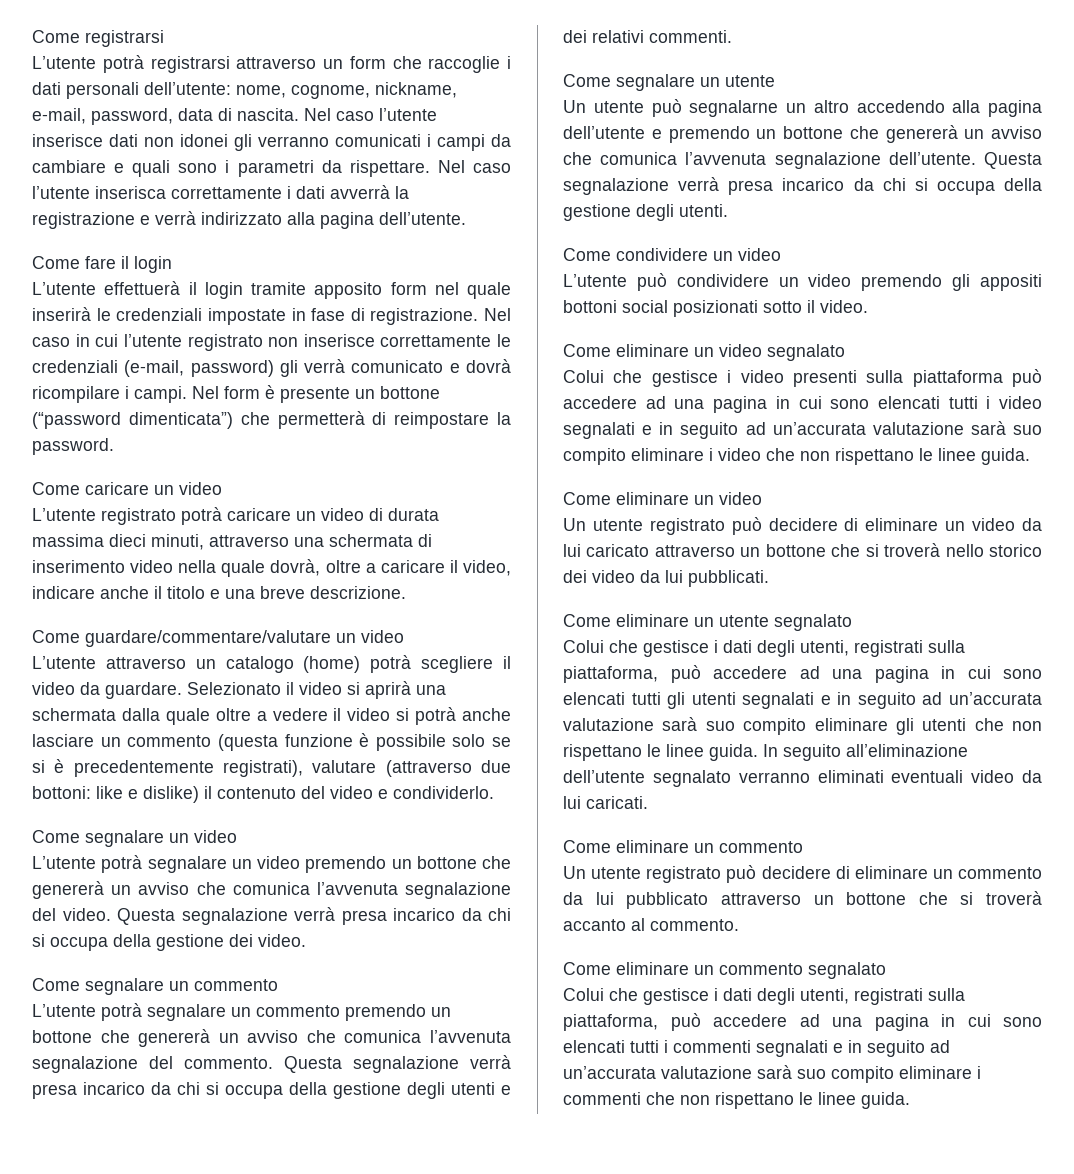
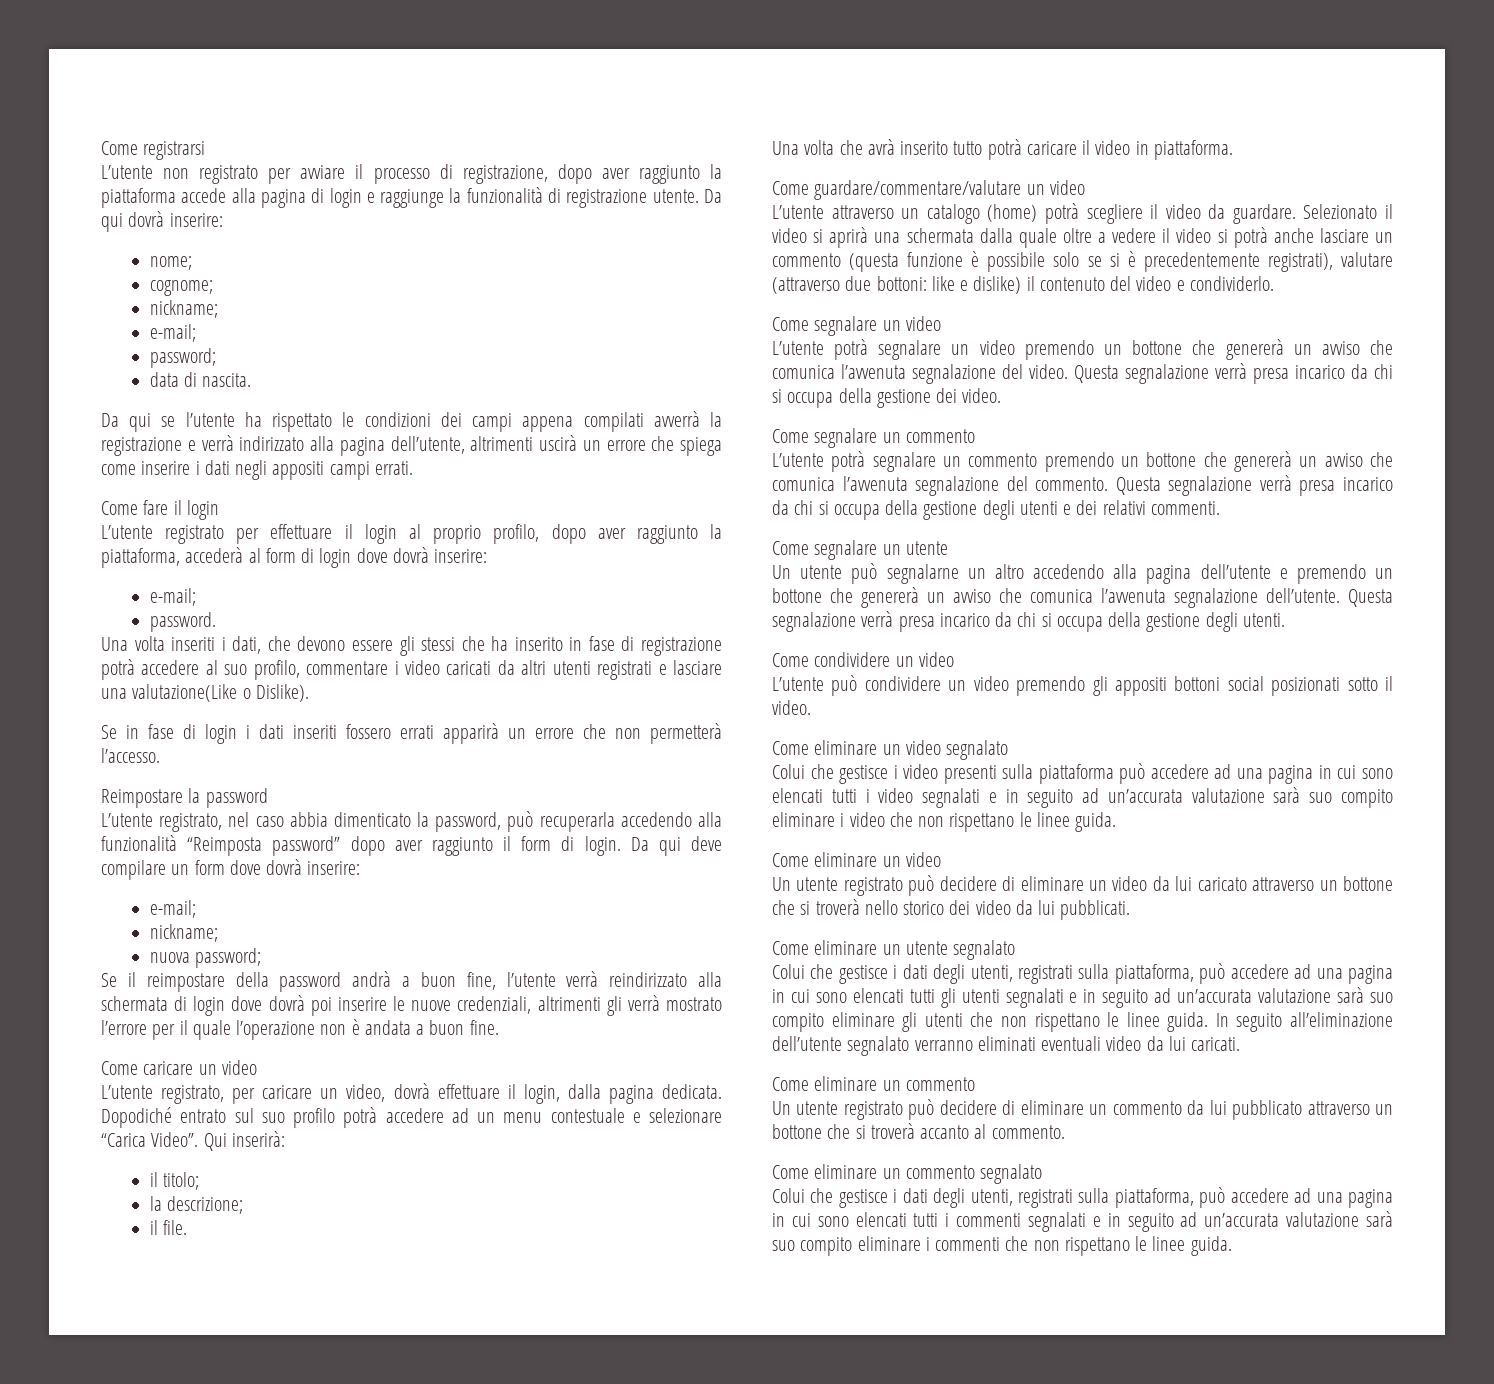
- L’utente potrà registrarsi attraverso un form che raccoglie i dati personali dell’utente: nome, cognome, nickname, e-mail, password, data di nascita. Nel caso l’utente inserisce dati non idonei gli verranno comunicati i campi da cambiare e quali sono i parametri da rispettare. Nel caso l’utente inserisca correttamente i dati avverrà la registrazione e verrà indirizzato alla pagina dell’utente.
+ L’utente non registrato per avviare il processo di registrazione, dopo aver raggiunto la piattaforma accede alla pagina di login e raggiunge la funzionalità di registrazione utente. Da qui dovrà inserire:
+ nome;
+ cognome;
+ nickname;
+ e-mail;
+ password;
+ data di nascita.
+ Da qui se l’utente ha rispettato le condizioni dei campi appena compilati avverrà la registrazione e verrà indirizzato alla pagina dell’utente, altrimenti uscirà un errore che spiega come inserire i dati negli appositi campi errati.
- L’utente effettuerà il login tramite apposito form nel quale inserirà le credenziali impostate in fase di registrazione. Nel caso in cui l’utente registrato non inserisce correttamente le credenziali (e-mail, password) gli verrà comunicato e dovrà ricompilare i campi. Nel form è presente un bottone (“password dimenticata”) che permetterà di reimpostare la password.
+ L’utente registrato per effettuare il login al proprio profilo, dopo aver raggiunto la piattaforma, accederà al form di login dove dovrà inserire:
+ e-mail;
+ password.
+ Una volta inseriti i dati, che devono essere gli stessi che ha inserito in fase di registrazione potrà accedere al suo profilo, commentare i video caricati da altri utenti registrati e lasciare una valutazione(Like o Dislike).
+ Se in fase di login i dati inseriti fossero errati apparirà un errore che non permetterà l’accesso.
+ Reimpostare la password
+ L’utente registrato, nel caso abbia dimenticato la password, può recuperarla accedendo alla funzionalità “Reimposta password” dopo aver raggiunto il form di login. Da qui deve compilare un form dove dovrà inserire:
+ e-mail;
+ nickname;
+ nuova password;
+ Se il reimpostare della password andrà a buon fine, l’utente verrà reindirizzato alla schermata di login dove dovrà poi inserire le nuove credenziali, altrimenti gli verrà mostrato l’errore per il quale l’operazione non è andata a buon fine.
- L’utente registrato potrà caricare un video di durata massima dieci minuti, attraverso una schermata di inserimento video nella quale dovrà, oltre a caricare il video, indicare anche il titolo e una breve descrizione.
+ L’utente registrato, per caricare un video, dovrà effettuare il login, dalla pagina dedicata. Dopodiché entrato sul suo profilo potrà accedere ad un menu contestuale e selezionare “Carica Video”. Qui inserirà:
+ il titolo;
+ la descrizione;
+ il file.
+ Una volta che avrà inserito tutto potrà caricare il video in piattaforma.

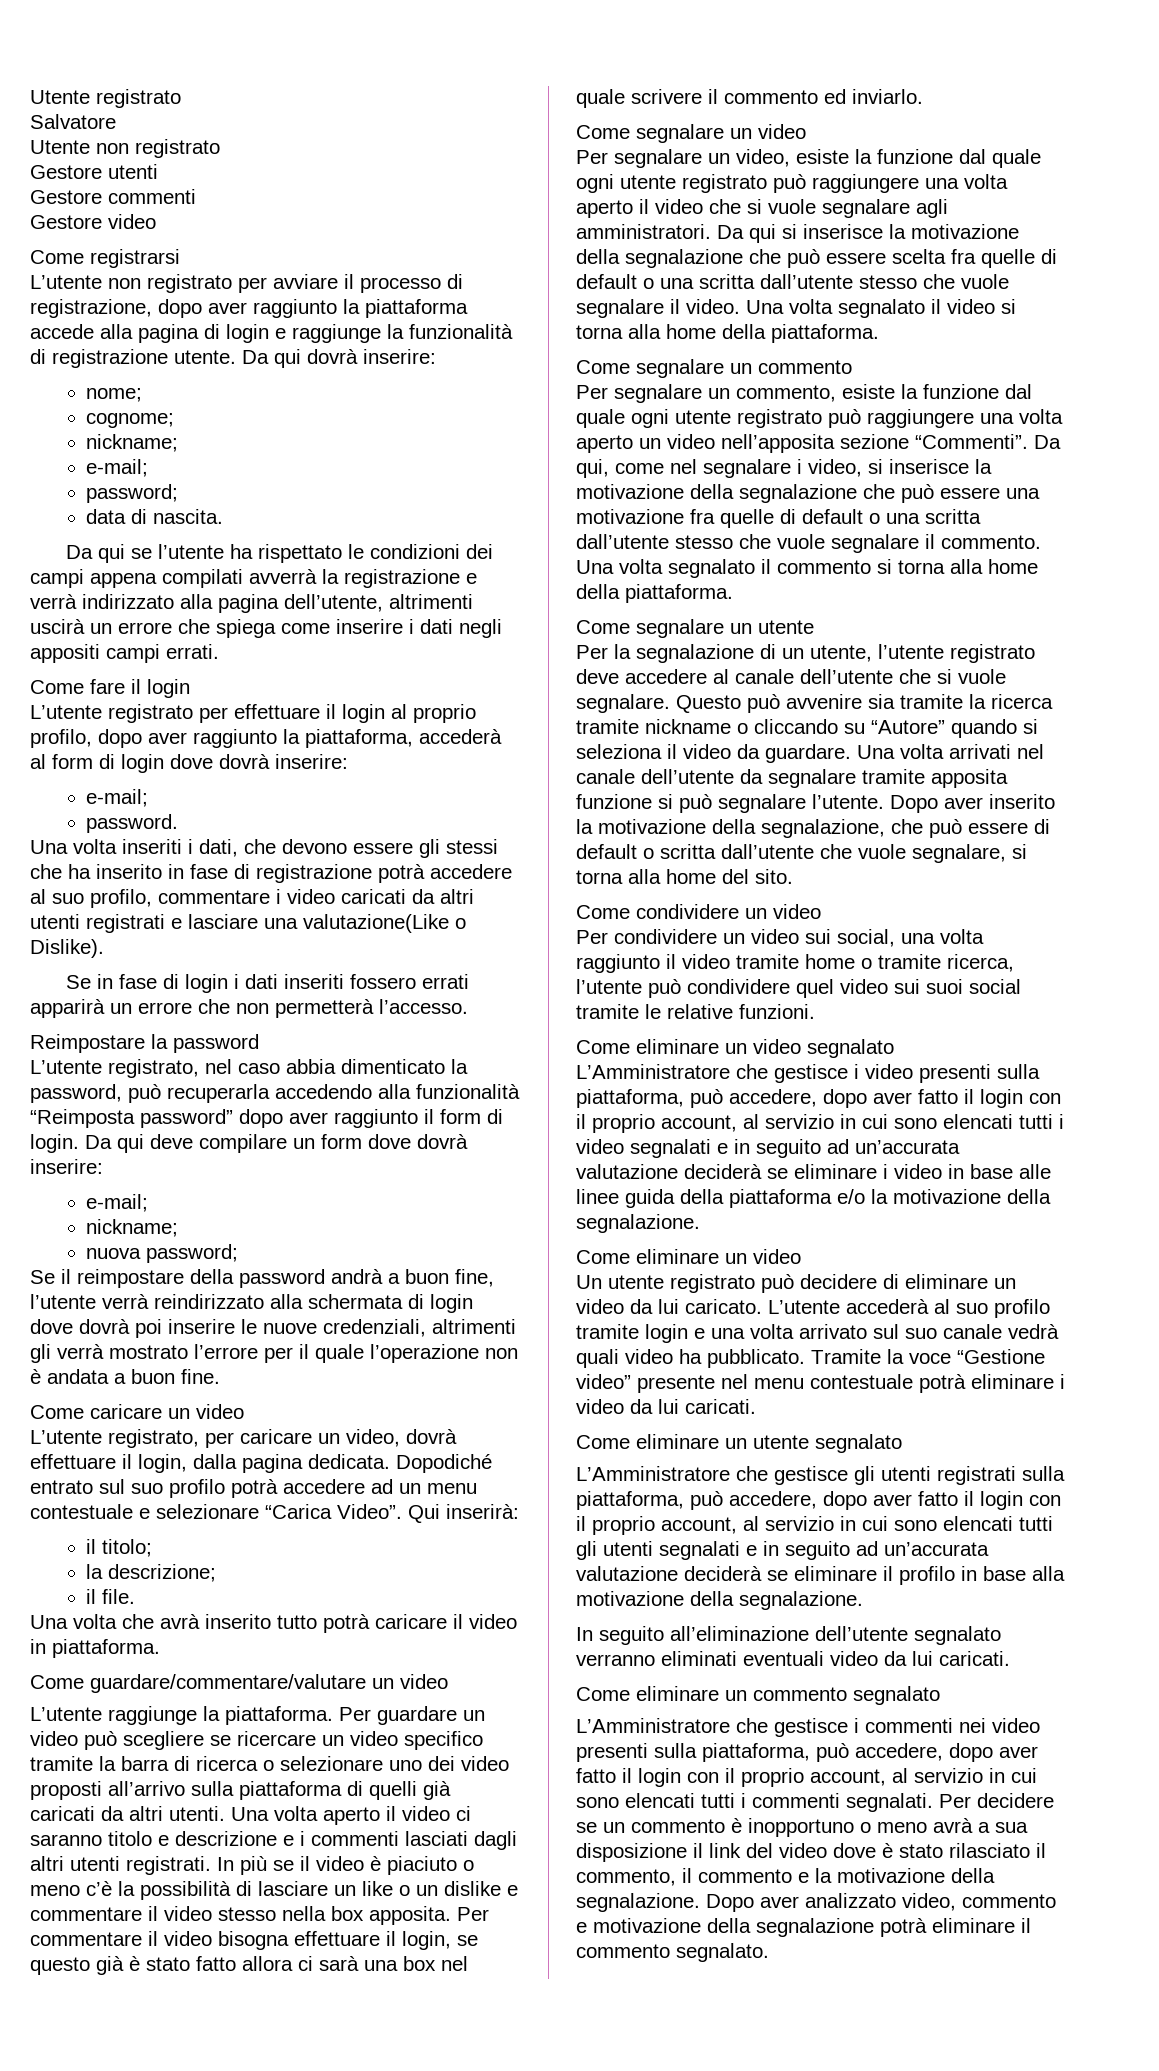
+ Utente registrato
+ Salvatore
+ Utente non registrato
+ Gestore utenti
+ Gestore commenti
+ Gestore video
- L’utente attraverso un catalogo (home) potrà scegliere il video da guardare. Selezionato il video si aprirà una schermata dalla quale oltre a vedere il video si potrà anche lasciare un commento (questa funzione è possibile solo se si è precedentemente registrati), valutare (attraverso due bottoni: like e dislike) il contenuto del video e condividerlo.
+ L’utente raggiunge la piattaforma. Per guardare un video può scegliere se ricercare un video specifico tramite la barra di ricerca o selezionare uno dei video proposti all’arrivo sulla piattaforma di quelli già caricati da altri utenti. Una volta aperto il video ci saranno titolo e descrizione e i commenti lasciati dagli altri utenti registrati. In più se il video è piaciuto o meno c’è la possibilità di lasciare un like o un dislike e commentare il video stesso nella box apposita. Per commentare il video bisogna effettuare il login, se questo già è stato fatto allora ci sarà una box nel quale scrivere il commento ed inviarlo.
  Come segnalare un video
- L’utente potrà segnalare un video premendo un bottone che genererà un avviso che comunica l’avvenuta segnalazione del video. Questa segnalazione verrà presa incarico da chi si occupa della gestione dei video.
+ Per segnalare un video, esiste la funzione dal quale ogni utente registrato può raggiungere una volta aperto il video che si vuole segnalare agli amministratori. Da qui si inserisce la motivazione della segnalazione che può essere scelta fra quelle di default o una scritta dall’utente stesso che vuole segnalare il video. Una volta segnalato il video si torna alla home della piattaforma.
  Come segnalare un commento
- L’utente potrà segnalare un commento premendo un bottone che genererà un avviso che comunica l’avvenuta segnalazione del commento. Questa segnalazione verrà presa incarico da chi si occupa della gestione degli utenti e dei relativi commenti.
+ Per segnalare un commento, esiste la funzione dal quale ogni utente registrato può raggiungere una volta aperto un video nell’apposita sezione “Commenti”. Da qui, come nel segnalare i video, si inserisce la motivazione della segnalazione che può essere una motivazione fra quelle di default o una scritta dall’utente stesso che vuole segnalare il commento. Una volta segnalato il commento si torna alla home della piattaforma.
  Come segnalare un utente
- Un utente può segnalarne un altro accedendo alla pagina dell’utente e premendo un bottone che genererà un avviso che comunica l’avvenuta segnalazione dell’utente. Questa segnalazione verrà presa incarico da chi si occupa della gestione degli utenti.
+ Per la segnalazione di un utente, l’utente registrato deve accedere al canale dell’utente che si vuole segnalare. Questo può avvenire sia tramite la ricerca tramite nickname o cliccando su “Autore” quando si seleziona il video da guardare. Una volta arrivati nel canale dell’utente da segnalare tramite apposita funzione si può segnalare l’utente. Dopo aver inserito la motivazione della segnalazione, che può essere di default o scritta dall’utente che vuole segnalare, si torna alla home del sito.
- L’utente può condividere un video premendo gli appositi bottoni social posizionati sotto il video.
+ Per condividere un video sui social, una volta raggiunto il video tramite home o tramite ricerca, l’utente può condividere quel video sui suoi social tramite le relative funzioni.
- Colui che gestisce i video presenti sulla piattaforma può accedere ad una pagina in cui sono elencati tutti i video segnalati e in seguito ad un’accurata valutazione sarà suo compito eliminare i video che non rispettano le linee guida.
+ L’Amministratore che gestisce i video presenti sulla piattaforma, può accedere, dopo aver fatto il login con il proprio account, al servizio in cui sono elencati tutti i video segnalati e in seguito ad un’accurata valutazione deciderà se eliminare i video in base alle linee guida della piattaforma e/o la motivazione della segnalazione.
- Un utente registrato può decidere di eliminare un video da lui caricato attraverso un bottone che si troverà nello storico dei video da lui pubblicati.
+ Un utente registrato può decidere di eliminare un video da lui caricato. L’utente accederà al suo profilo tramite login e una volta arrivato sul suo canale vedrà quali video ha pubblicato. Tramite la voce “Gestione video” presente nel menu contestuale potrà eliminare i video da lui caricati.
- Colui che gestisce i dati degli utenti, registrati sulla piattaforma, può accedere ad una pagina in cui sono elencati tutti gli utenti segnalati e in seguito ad un’accurata valutazione sarà suo compito eliminare gli utenti che non rispettano le linee guida. In seguito all’eliminazione dell’utente segnalato verranno eliminati eventuali video da lui caricati.
- Come eliminare un commento
- Un utente registrato può decidere di eliminare un commento da lui pubblicato attraverso un bottone che si troverà accanto al commento.
+ L’Amministratore che gestisce gli utenti registrati sulla piattaforma, può accedere, dopo aver fatto il login con il proprio account, al servizio in cui sono elencati tutti gli utenti segnalati e in seguito ad un’accurata valutazione deciderà se eliminare il profilo in base alla motivazione della segnalazione.
+ In seguito all’eliminazione dell’utente segnalato verranno eliminati eventuali video da lui caricati.
  Come eliminare un commento segnalato
- Colui che gestisce i dati degli utenti, registrati sulla piattaforma, può accedere ad una pagina in cui sono elencati tutti i commenti segnalati e in seguito ad un’accurata valutazione sarà suo compito eliminare i commenti che non rispettano le linee guida.
+ L’Amministratore che gestisce i commenti nei video presenti sulla piattaforma, può accedere, dopo aver fatto il login con il proprio account, al servizio in cui sono elencati tutti i commenti segnalati. Per decidere se un commento è inopportuno o meno avrà a sua disposizione il link del video dove è stato rilasciato il commento, il commento e la motivazione della segnalazione. Dopo aver analizzato video, commento e motivazione della segnalazione potrà eliminare il commento segnalato.

